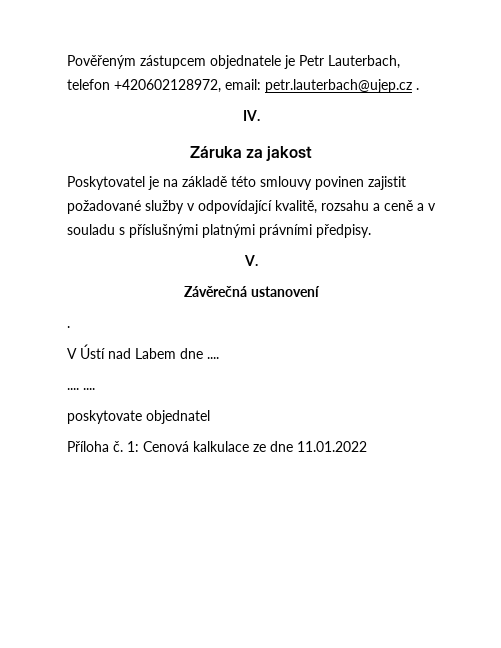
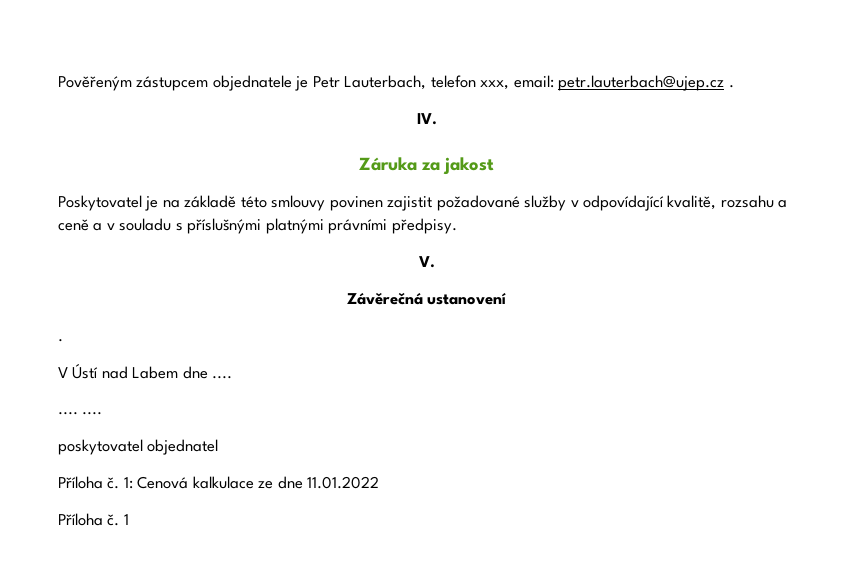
- Pověřeným zástupcem objednatele je Petr Lauterbach, telefon +420602128972, email: petr.lauterbach@ujep.cz .
+ Pověřeným zástupcem objednatele je Petr Lauterbach, telefon xxx, email: petr.lauterbach@ujep.cz .
- poskytovate objednatel
+ poskytovatel objednatel
+ Příloha č. 1

